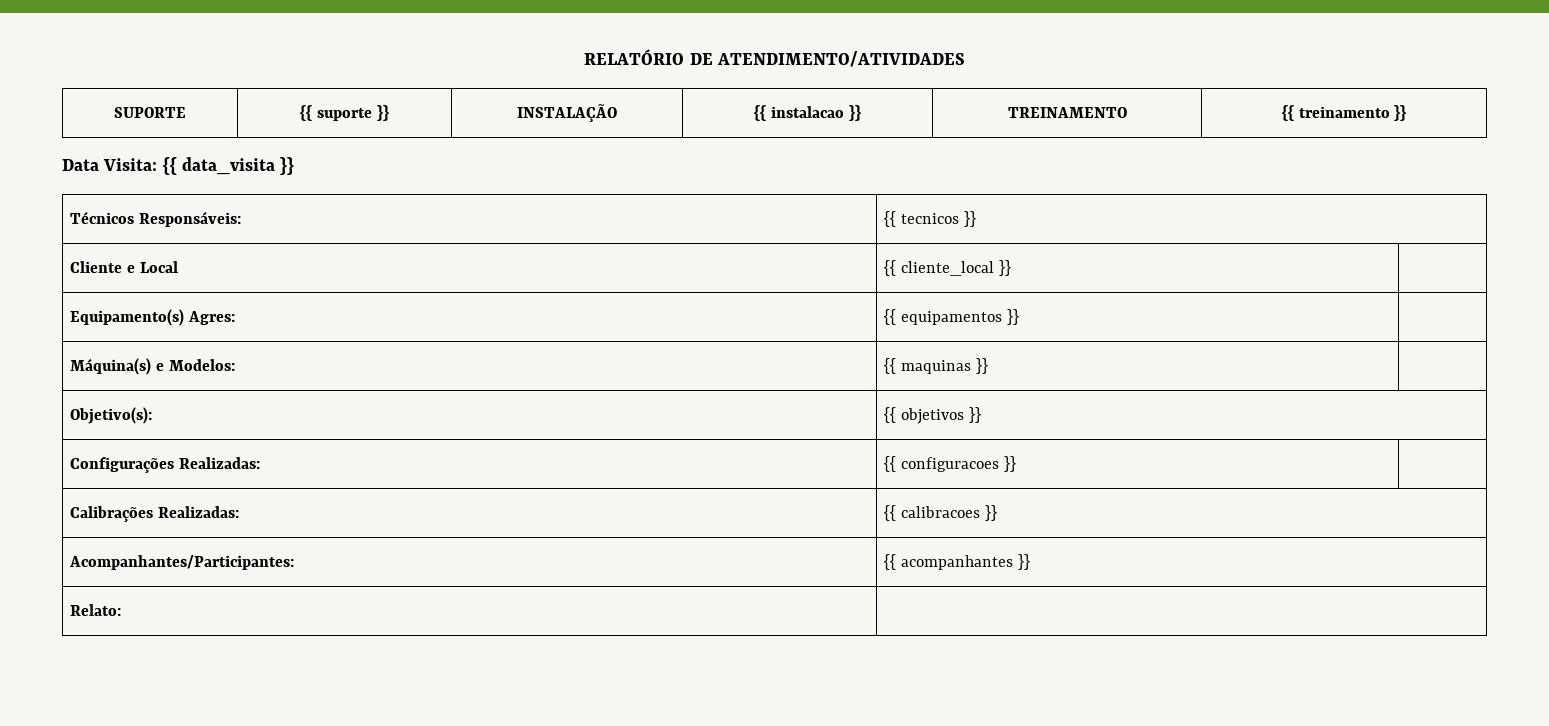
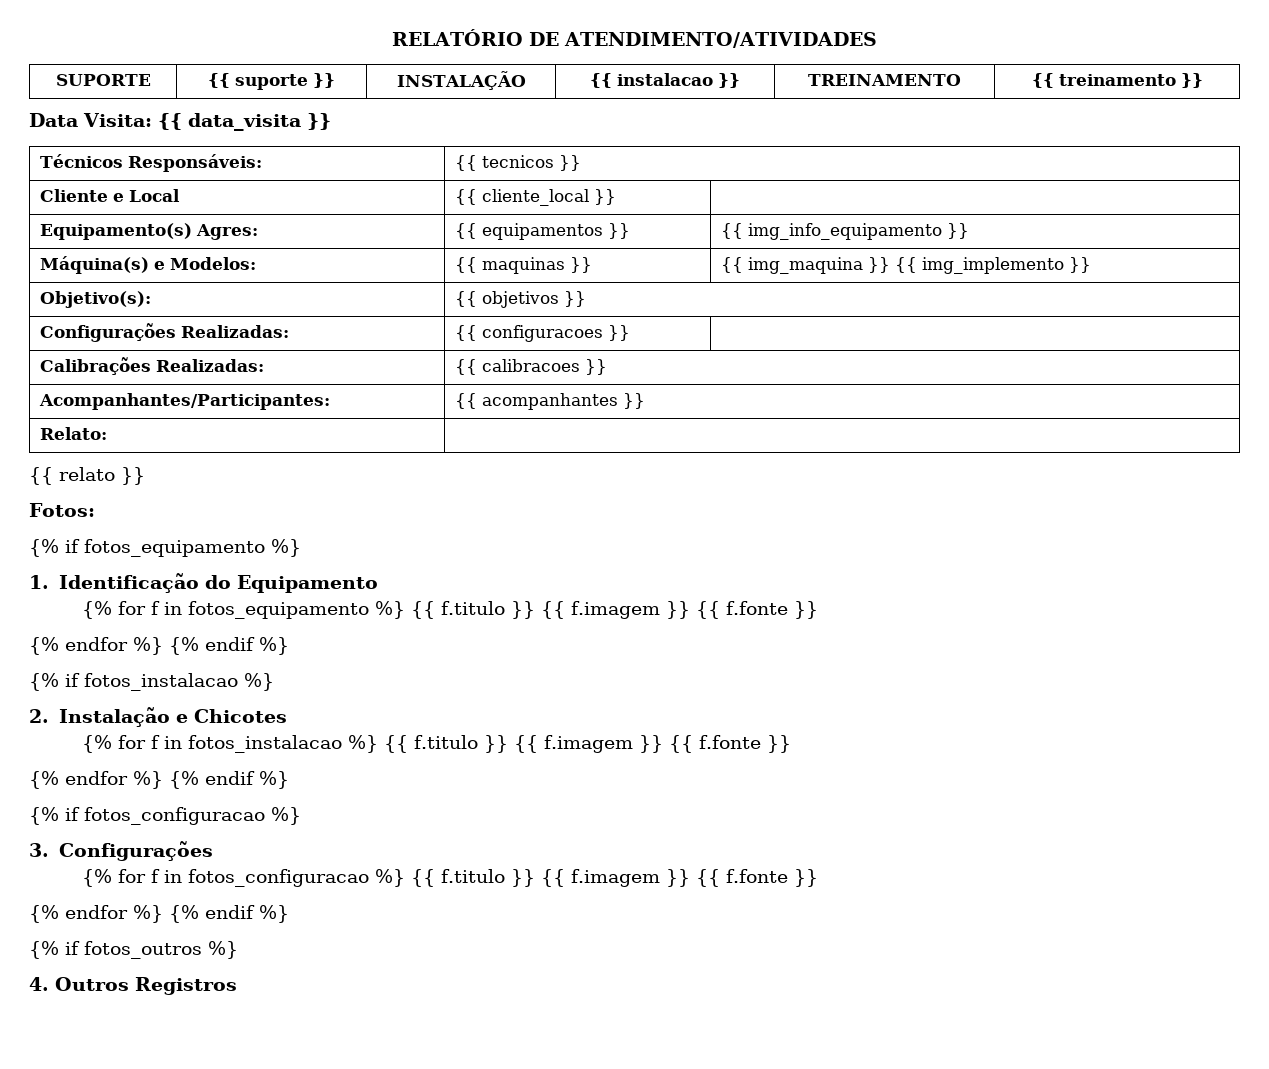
- Equipamento(s) Agres: | {{ equipamentos }} |
+ Equipamento(s) Agres: | {{ equipamentos }} | {{ img_info_equipamento }}
- Máquina(s) e Modelos: | {{ maquinas }} |
+ Máquina(s) e Modelos: | {{ maquinas }} | {{ img_maquina }} {{ img_implemento }}
+ {{ relato }}
+ Fotos:
+ {% if fotos_equipamento %}
+ 1. Identificação do Equipamento
+ {% for f in fotos_equipamento %} {{ f.titulo }} {{ f.imagem }} {{ f.fonte }}
+ {% endfor %} {% endif %}
+ {% if fotos_instalacao %}
+ 2. Instalação e Chicotes
+ {% for f in fotos_instalacao %} {{ f.titulo }} {{ f.imagem }} {{ f.fonte }}
+ {% endfor %} {% endif %}
+ {% if fotos_configuracao %}
+ 3. Configurações
+ {% for f in fotos_configuracao %} {{ f.titulo }} {{ f.imagem }} {{ f.fonte }}
+ {% endfor %} {% endif %}
+ {% if fotos_outros %}
+ 4. Outros Registros

